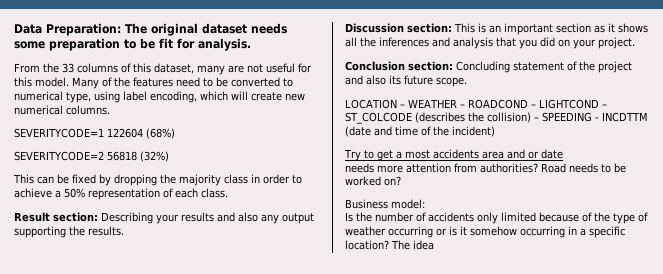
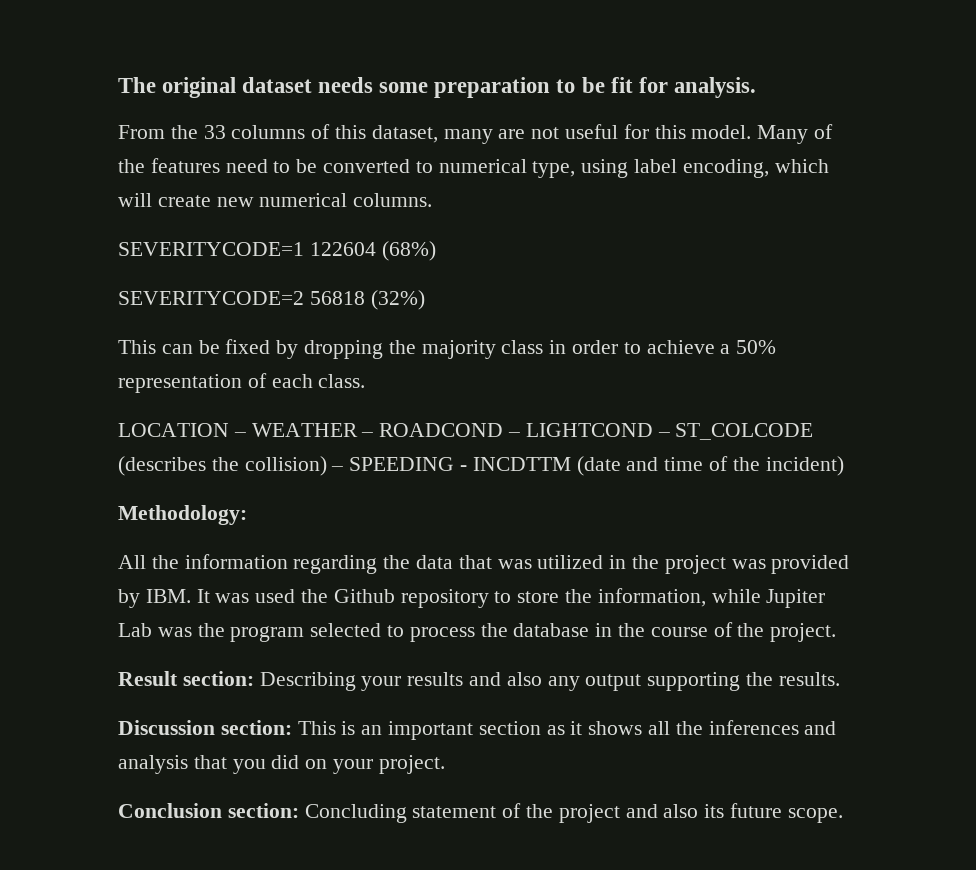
- Data Preparation: The original dataset needs some preparation to be fit for analysis.
+ The original dataset needs some preparation to be fit for analysis.
+ LOCATION – WEATHER – ROADCOND – LIGHTCOND – ST_COLCODE (describes the collision) – SPEEDING - INCDTTM (date and time of the incident)
+ Methodology:
+ All the information regarding the data that was utilized in the project was provided by IBM. It was used the Github repository to store the information, while Jupiter Lab was the program selected to process the database in the course of the project.
- LOCATION – WEATHER – ROADCOND – LIGHTCOND – ST_COLCODE (describes the collision) – SPEEDING - INCDTTM (date and time of the incident)
- Try to get a most accidents area and or date
- needs more attention from authorities? Road needs to be worked on?
- Business model:
- Is the number of accidents only limited because of the type of weather occurring or is it somehow occurring in a specific location? The idea

